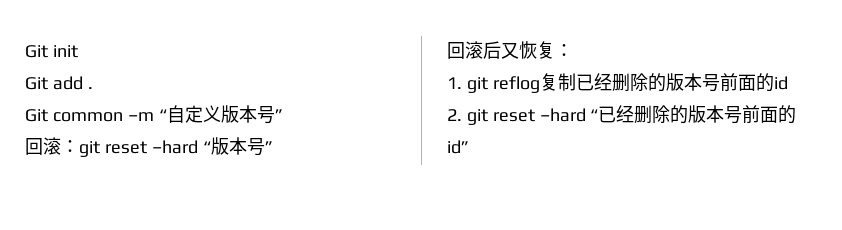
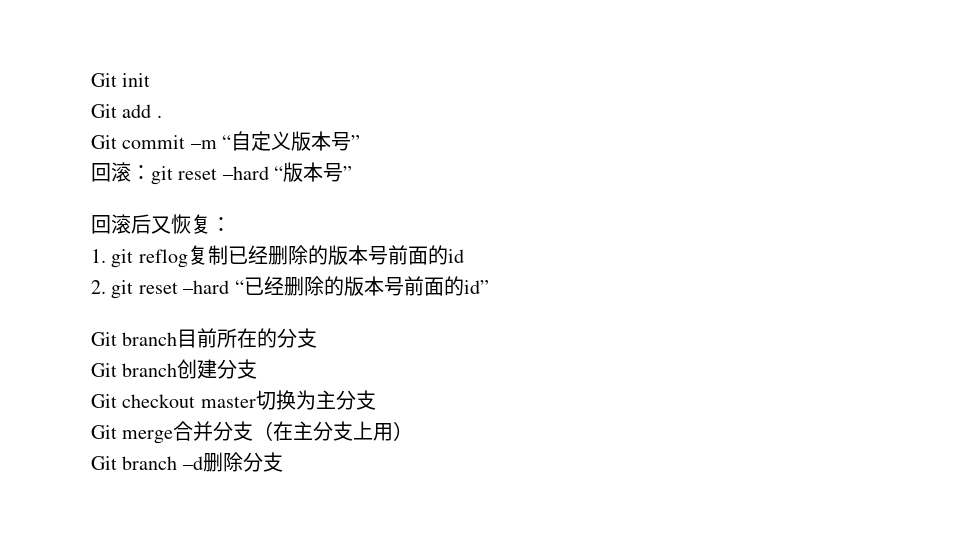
- Git common –m “自定义版本号”
+ Git commit –m “自定义版本号”
+ Git branch目前所在的分支
+ Git branch创建分支
+ Git checkout master切换为主分支
+ Git merge合并分支（在主分支上用）
+ Git branch –d删除分支

